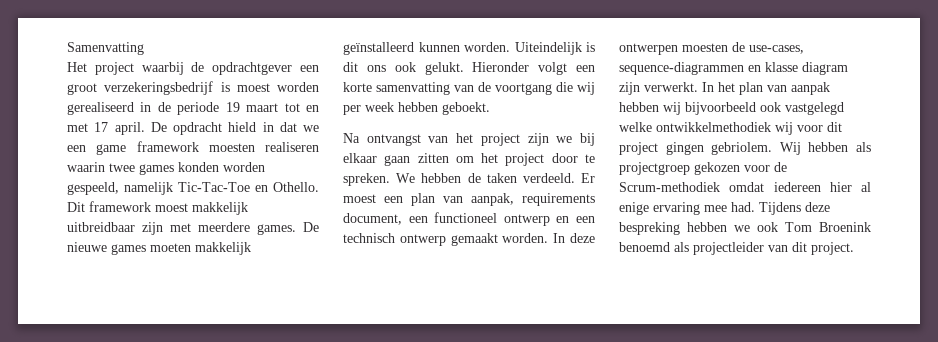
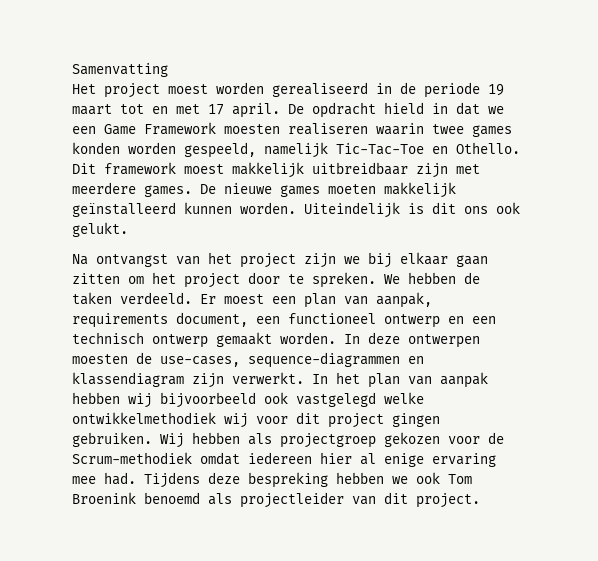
- Het project waarbij de opdrachtgever een groot verzekeringsbedrijf is moest worden gerealiseerd in de periode 19 maart tot en met 17 april.
+ Het project moest worden gerealiseerd in de periode 19 maart tot en met 17 april.
- De opdracht hield in dat we een game framework moesten realiseren waarin twee games konden worden gespeeld, namelijk Tic-Tac-Toe en Othello.
+ De opdracht hield in dat we een Game Framework moesten realiseren waarin twee games konden worden gespeeld, namelijk Tic-Tac-Toe en Othello.
- Hieronder volgt een korte samenvatting van de voortgang die wij per week hebben geboekt.
- In deze ontwerpen moesten de use-cases, sequence-diagrammen en klasse diagram zijn verwerkt.
+ In deze ontwerpen moesten de use-cases, sequence-diagrammen en klassendiagram zijn verwerkt.
- In het plan van aanpak hebben wij bijvoorbeeld ook vastgelegd welke ontwikkelmethodiek wij voor dit project gingen gebriolem.
+ In het plan van aanpak hebben wij bijvoorbeeld ook vastgelegd welke ontwikkelmethodiek wij voor dit project gingen gebruiken.

